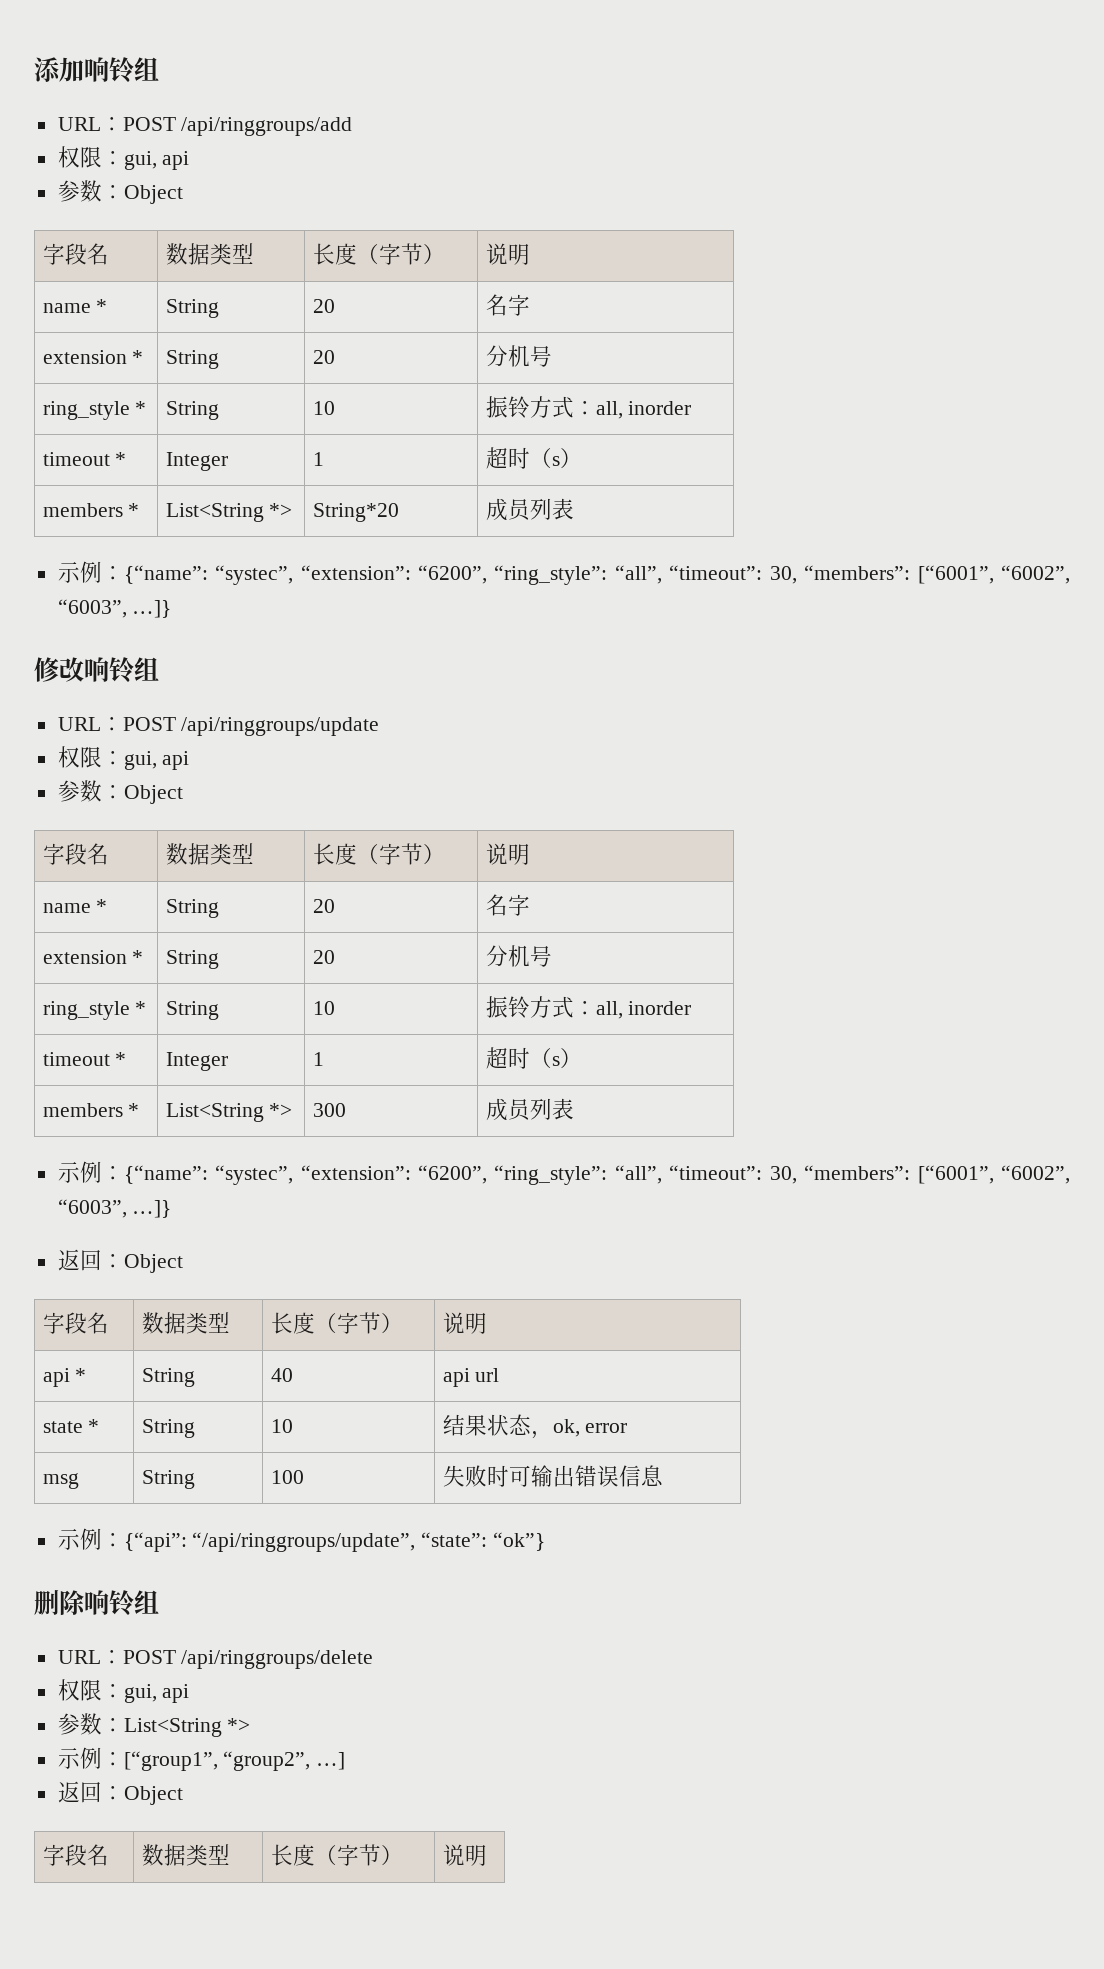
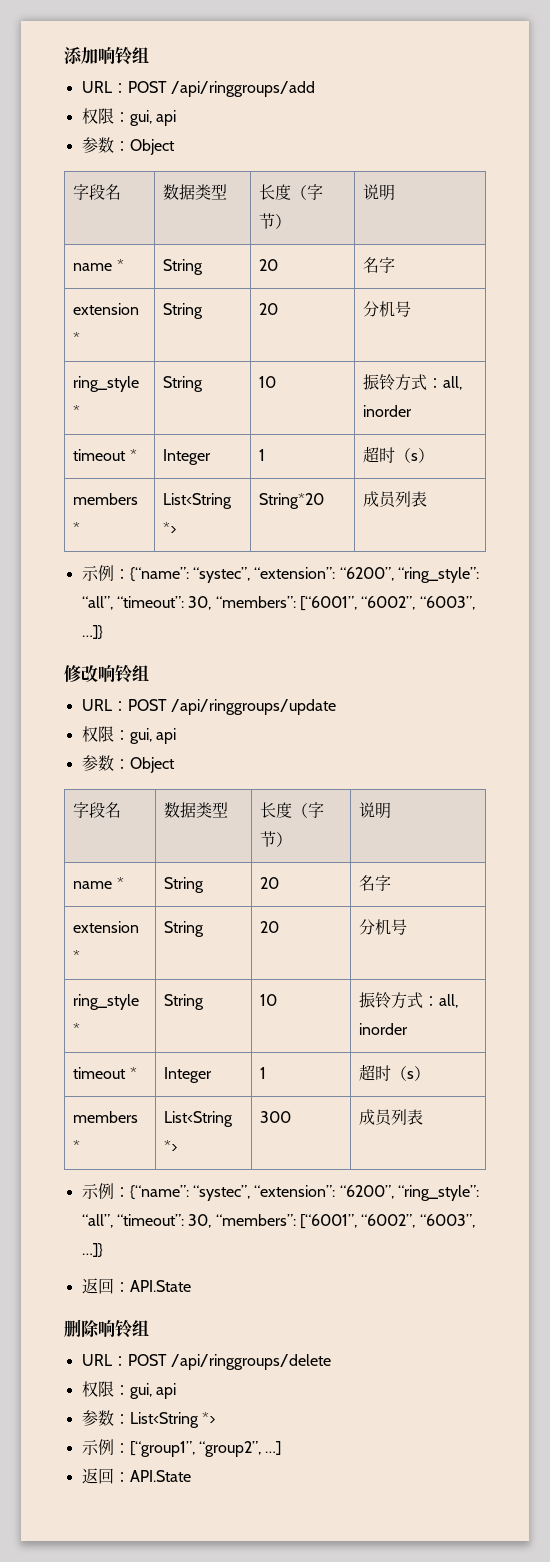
  members * | List<String *> | 300 | 成员列表
  示例：{“name”: “systec”, “extension”: “6200”, “ring_style”: “all”, “timeout”: 30, “members”: [“6001”, “6002”, “6003”, …]}
- 返回：Object
- 字段名 | 数据类型 | 长度（字节） | 说明
- api * | String | 40 | api url
- state * | String | 10 | 结果状态，ok, error
- msg | String | 100 | 失败时可输出错误信息
- 示例：{“api”: “/api/ringgroups/update”, “state”: “ok”}
+ 返回：API.State
  示例：[“group1”, “group2”, …]
- 返回：Object
- 字段名 | 数据类型 | 长度（字节） | 说明
+ 返回：API.State

